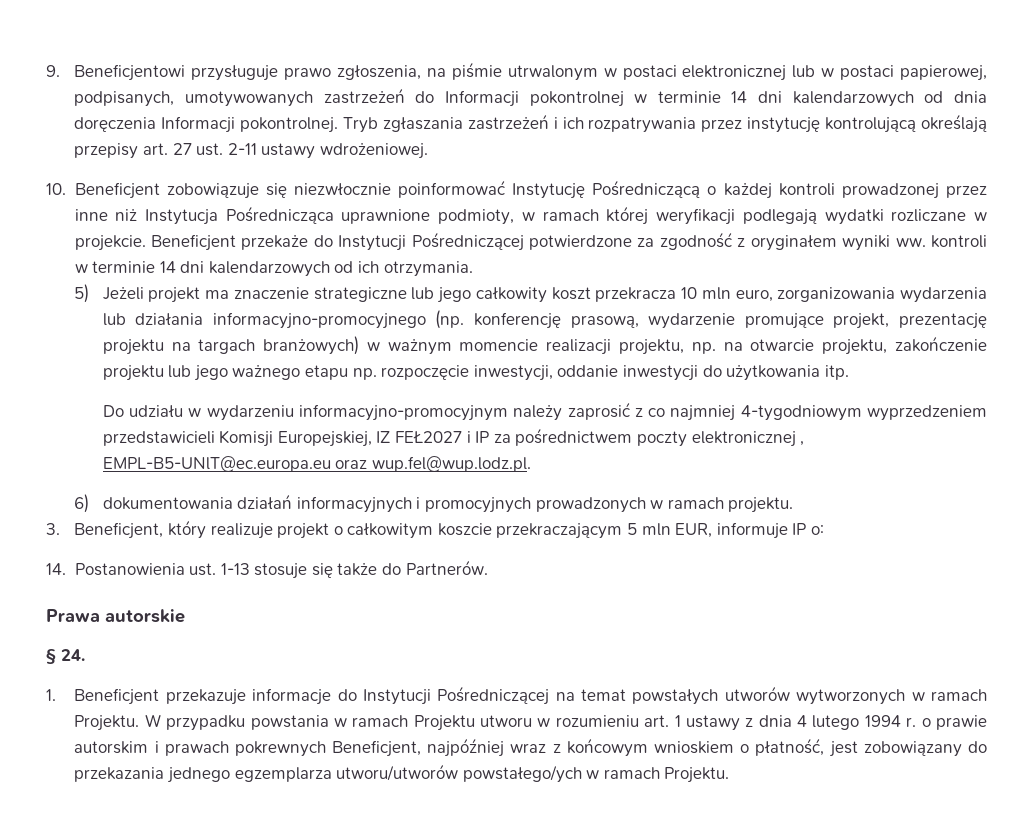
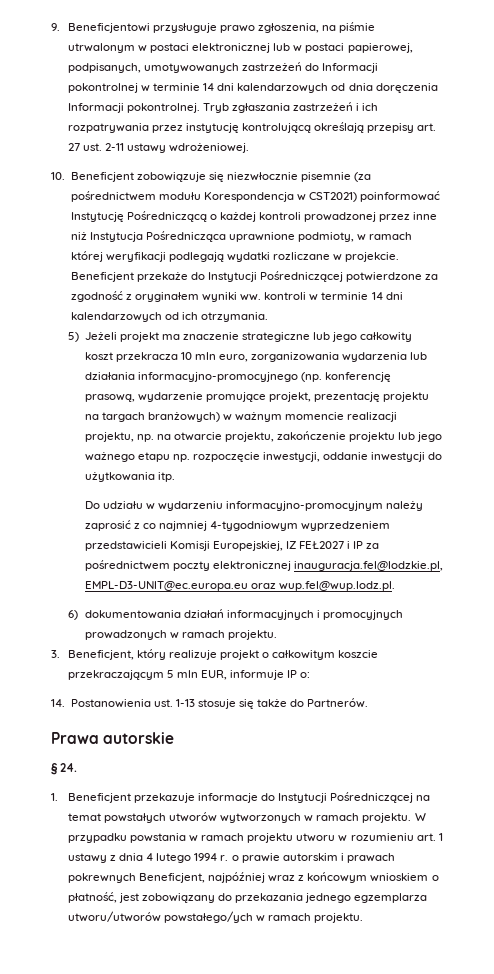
- 10. Beneficjent zobowiązuje się niezwłocznie poinformować Instytucję Pośredniczącą o każdej kontroli prowadzonej przez inne niż Instytucja Pośrednicząca uprawnione podmioty, w ramach której weryfikacji podlegają wydatki rozliczane w projekcie.
+ 10. Beneficjent zobowiązuje się niezwłocznie pisemnie (za pośrednictwem modułu Korespondencja w CST2021) poinformować Instytucję Pośredniczącą o każdej kontroli prowadzonej przez inne niż Instytucja Pośrednicząca uprawnione podmioty, w ramach której weryfikacji podlegają wydatki rozliczane w projekcie.
- Do udziału w wydarzeniu informacyjno-promocyjnym należy zaprosić z co najmniej 4-tygodniowym wyprzedzeniem przedstawicieli Komisji Europejskiej, IZ FEŁ2027 i IP za pośrednictwem poczty elektronicznej , EMPL-B5-UNlT@ec.europa.eu oraz wup.fel@wup.lodz.pl.
+ Do udziału w wydarzeniu informacyjno-promocyjnym należy zaprosić z co najmniej 4-tygodniowym wyprzedzeniem przedstawicieli Komisji Europejskiej, IZ FEŁ2027 i IP za pośrednictwem poczty elektronicznej inauguracja.fel@lodzkie.pl, EMPL-D3-UNlT@ec.europa.eu oraz wup.fel@wup.lodz.pl.
- 1. Beneficjent przekazuje informacje do Instytucji Pośredniczącej na temat powstałych utworów wytworzonych w ramach Projektu.
+ 1. Beneficjent przekazuje informacje do Instytucji Pośredniczącej na temat powstałych utworów wytworzonych w ramach projektu.
- W przypadku powstania w ramach Projektu utworu w rozumieniu art. 1 ustawy z dnia 4 lutego 1994 r. o prawie autorskim i prawach pokrewnych Beneficjent, najpóźniej wraz z końcowym wnioskiem o płatność, jest zobowiązany do przekazania jednego egzemplarza utworu/utworów powstałego/ych w ramach Projektu.
+ W przypadku powstania w ramach projektu utworu w rozumieniu art. 1 ustawy z dnia 4 lutego 1994 r. o prawie autorskim i prawach pokrewnych Beneficjent, najpóźniej wraz z końcowym wnioskiem o płatność, jest zobowiązany do przekazania jednego egzemplarza utworu/utworów powstałego/ych w ramach projektu.

